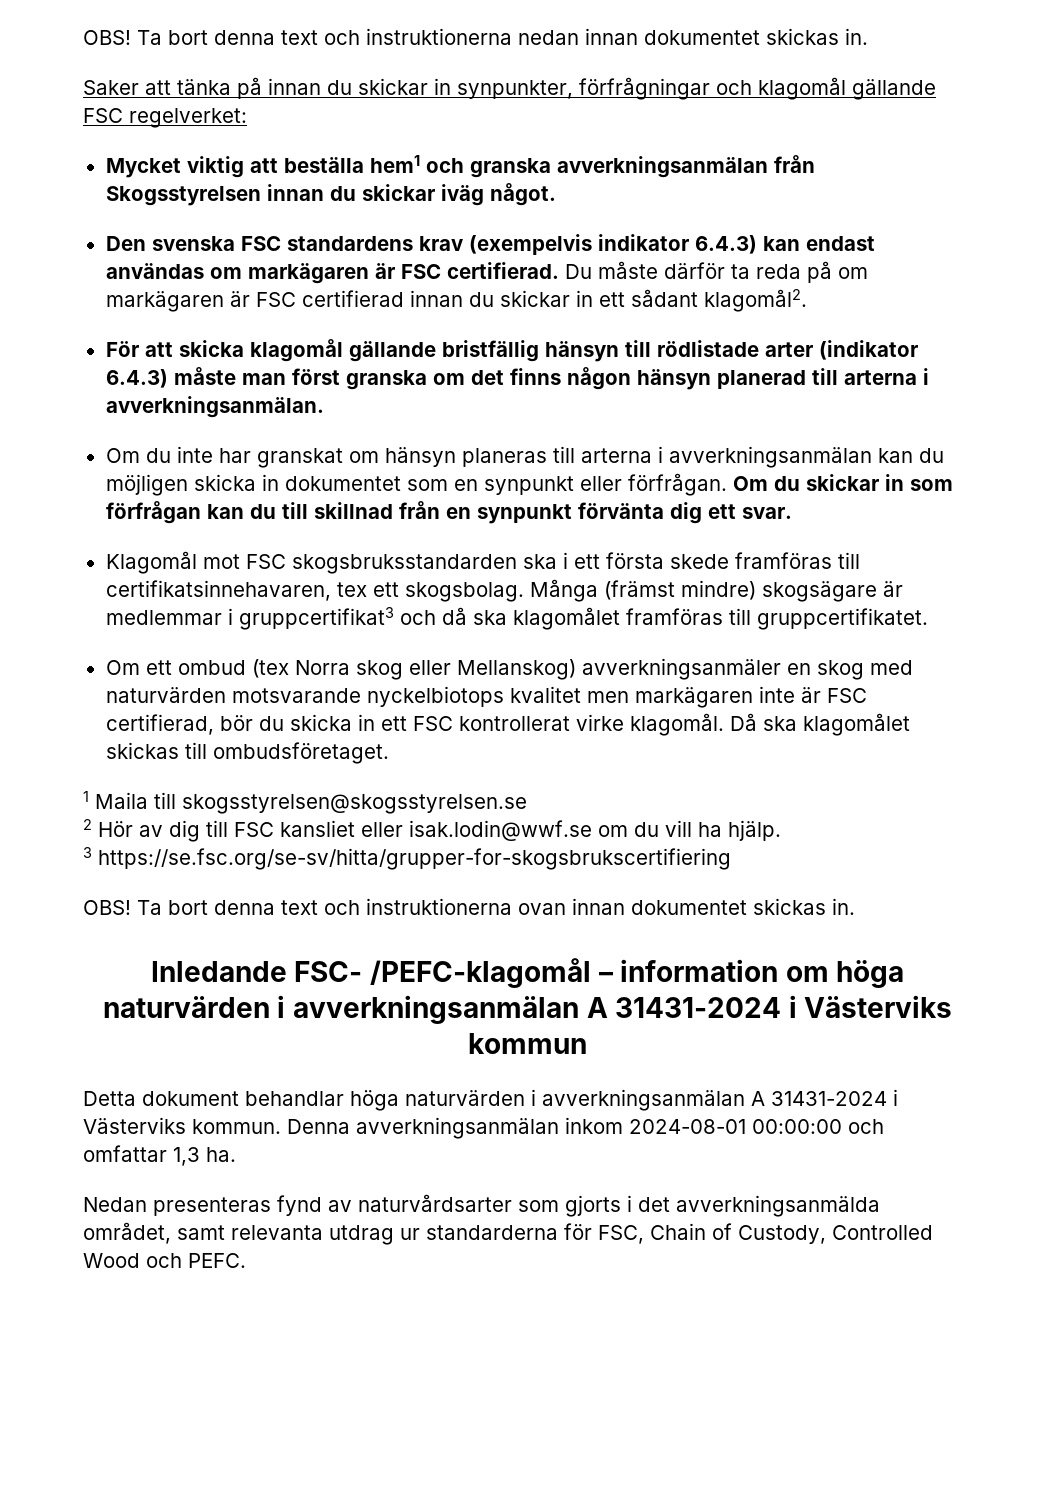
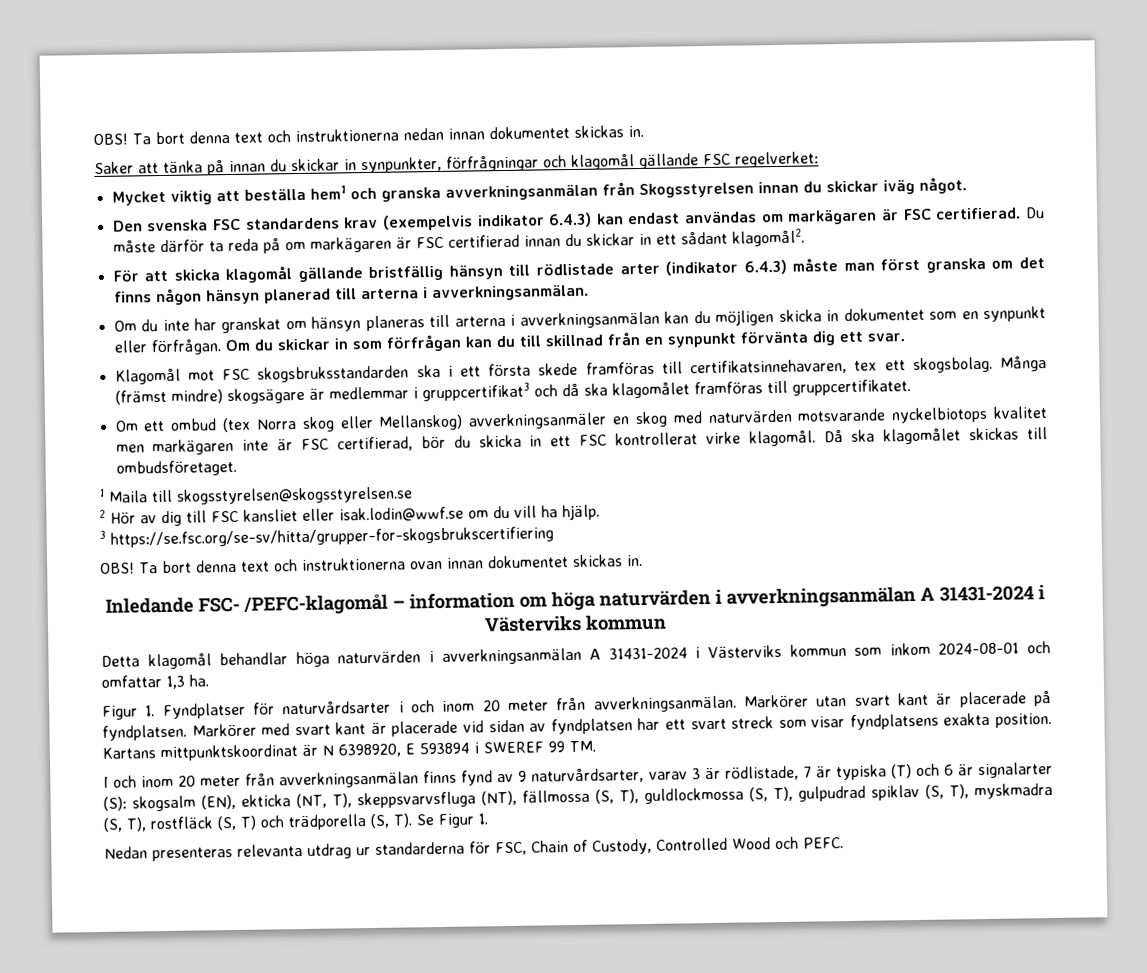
- Detta dokument behandlar höga naturvärden i avverkningsanmälan A 31431-2024 i Västerviks kommun. Denna avverkningsanmälan inkom 2024-08-01 00:00:00 och omfattar 1,3 ha.
+ Detta klagomål behandlar höga naturvärden i avverkningsanmälan A 31431-2024 i Västerviks kommun som inkom 2024-08-01 och omfattar 1,3 ha.
- Nedan presenteras fynd av naturvårdsarter som gjorts i det avverkningsanmälda området, samt relevanta utdrag ur standarderna för FSC, Chain of Custody, Controlled Wood och PEFC.
+ Figur 1. Fyndplatser för naturvårdsarter i och inom 20 meter från avverkningsanmälan. Markörer utan svart kant är placerade på fyndplatsen. Markörer med svart kant är placerade vid sidan av fyndplatsen har ett svart streck som visar fyndplatsens exakta position. Kartans mittpunktskoordinat är N 6398920, E 593894 i SWEREF 99 TM.
+ I och inom 20 meter från avverkningsanmälan finns fynd av 9 naturvårdsarter, varav 3 är rödlistade, 7 är typiska (T) och 6 är signalarter (S): skogsalm (EN), ekticka (NT, T), skeppsvarvsfluga (NT), fällmossa (S, T), guldlockmossa (S, T), gulpudrad spiklav (S, T), myskmadra (S, T), rostfläck (S, T) och trädporella (S, T). Se Figur 1.
+ Nedan presenteras relevanta utdrag ur standarderna för FSC, Chain of Custody, Controlled Wood och PEFC.

